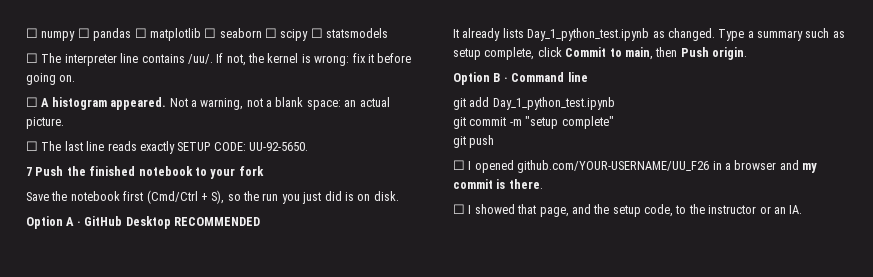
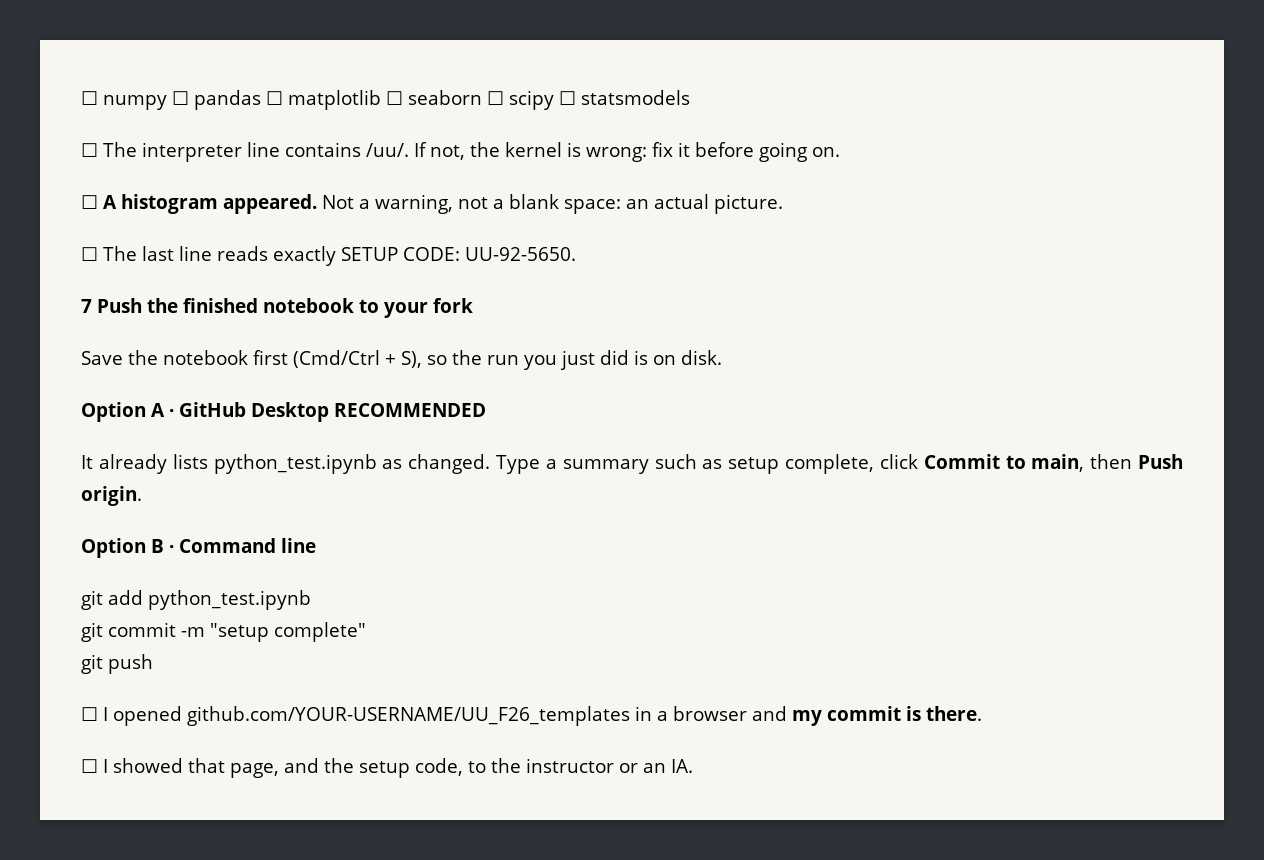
- It already lists Day_1_python_test.ipynb as changed.
+ It already lists python_test.ipynb as changed.
- git add Day_1_python_test.ipynb
+ git add python_test.ipynb
- ☐ I opened github.com/YOUR-USERNAME/UU_F26 in a browser and my commit is there.
+ ☐ I opened github.com/YOUR-USERNAME/UU_F26_templates in a browser and my commit is there.

